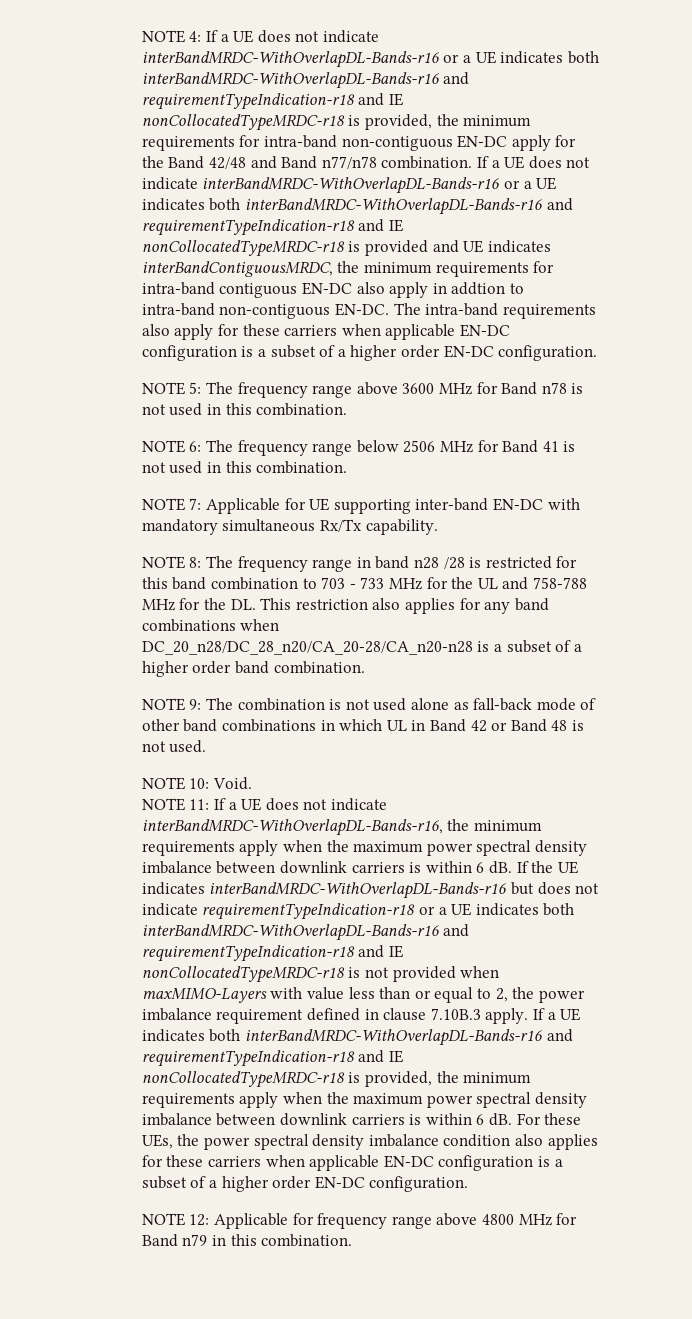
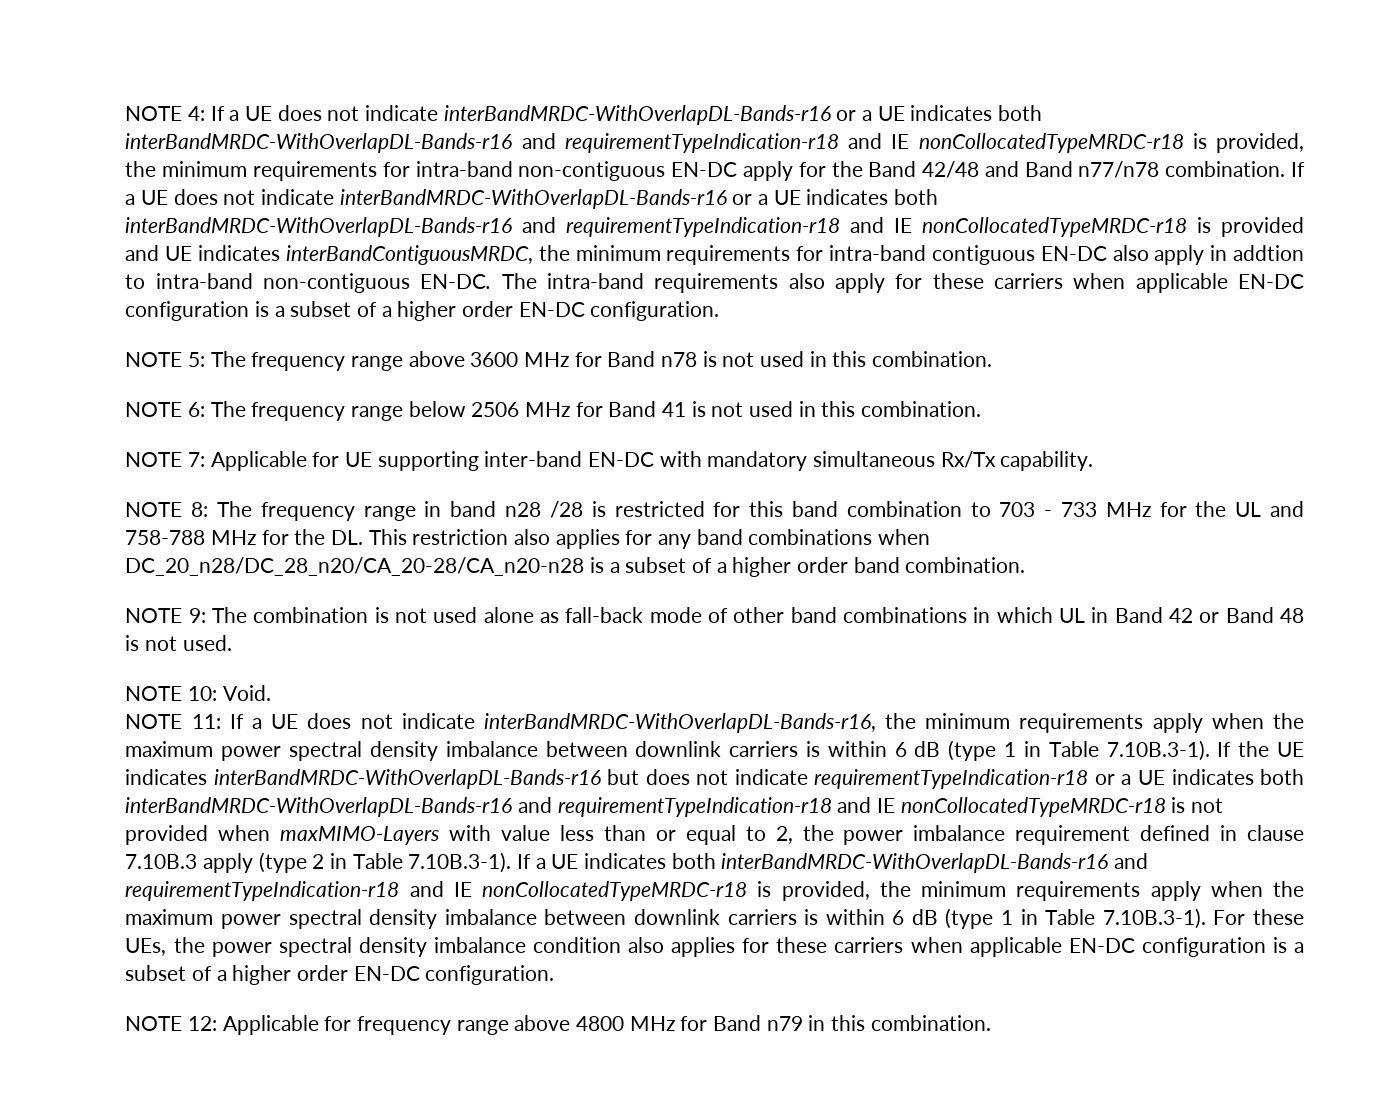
- If a UE does not indicate interBandMRDC-WithOverlapDL-Bands-r16, the minimum requirements apply when the maximum power spectral density imbalance between downlink carriers is within 6 dB. If the UE indicates interBandMRDC-WithOverlapDL-Bands-r16 but does not indicate requirementTypeIndication-r18 or a UE indicates both interBandMRDC-WithOverlapDL-Bands-r16 and requirementTypeIndication-r18 and IE nonCollocatedTypeMRDC-r18 is not provided when maxMIMO-Layers with value less than or equal to 2, the power imbalance requirement defined in clause 7.10B.3 apply. If a UE indicates both interBandMRDC-WithOverlapDL-Bands-r16 and requirementTypeIndication-r18 and IE nonCollocatedTypeMRDC-r18 is provided, the minimum requirements apply when the maximum power spectral density imbalance between downlink carriers is within 6 dB. For these UEs, the power spectral density imbalance condition also applies for these carriers when applicable EN-DC configuration is a subset of a higher order EN-DC configuration.
+ If a UE does not indicate interBandMRDC-WithOverlapDL-Bands-r16, the minimum requirements apply when the maximum power spectral density imbalance between downlink carriers is within 6 dB (type 1 in Table 7.10B.3-1). If the UE indicates interBandMRDC-WithOverlapDL-Bands-r16 but does not indicate requirementTypeIndication-r18 or a UE indicates both interBandMRDC-WithOverlapDL-Bands-r16 and requirementTypeIndication-r18 and IE nonCollocatedTypeMRDC-r18 is not provided when maxMIMO-Layers with value less than or equal to 2, the power imbalance requirement defined in clause 7.10B.3 apply (type 2 in Table 7.10B.3-1). If a UE indicates both interBandMRDC-WithOverlapDL-Bands-r16 and requirementTypeIndication-r18 and IE nonCollocatedTypeMRDC-r18 is provided, the minimum requirements apply when the maximum power spectral density imbalance between downlink carriers is within 6 dB (type 1 in Table 7.10B.3-1). For these UEs, the power spectral density imbalance condition also applies for these carriers when applicable EN-DC configuration is a subset of a higher order EN-DC configuration.

